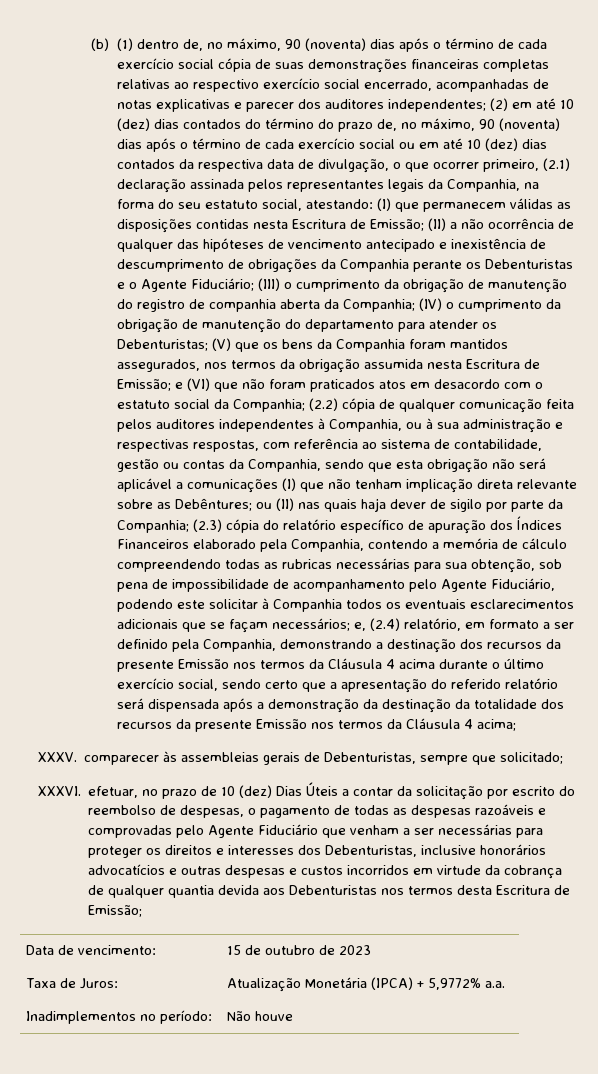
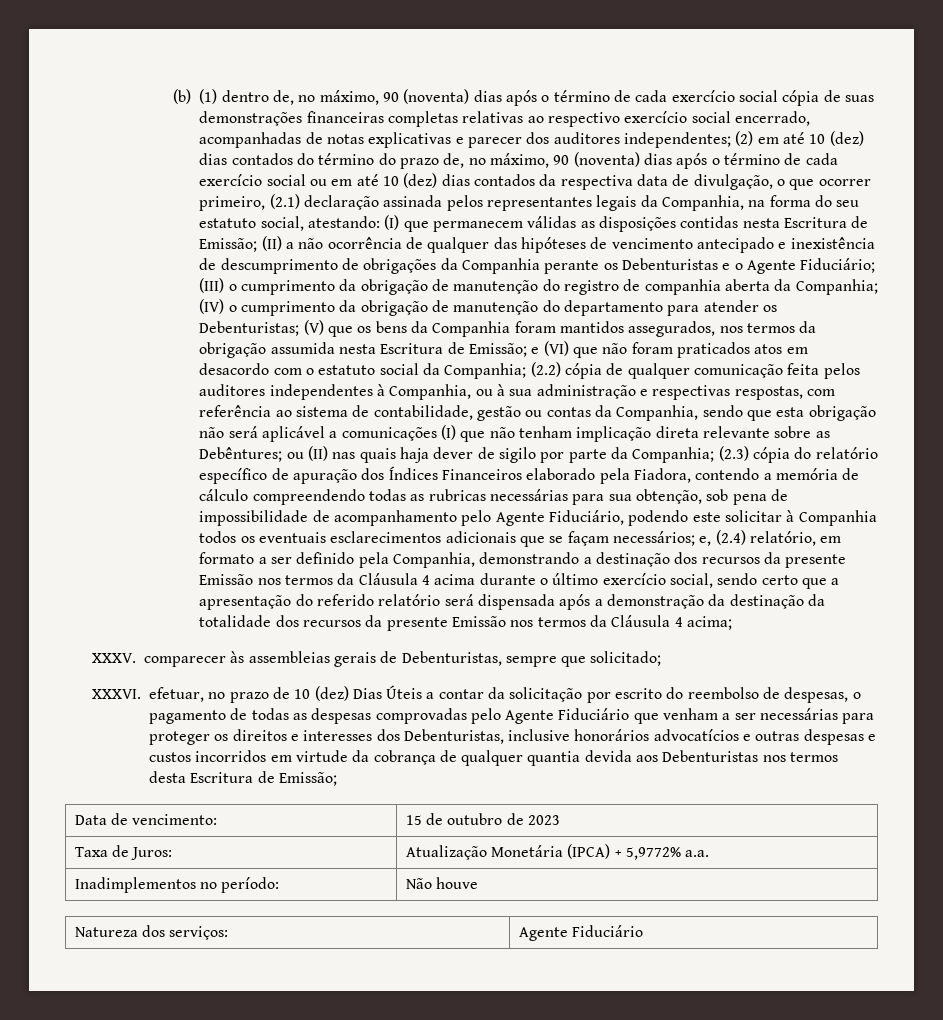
- (2.3) cópia do relatório específico de apuração dos Índices Financeiros elaborado pela Companhia, contendo a memória de cálculo compreendendo todas as rubricas necessárias para sua obtenção, sob pena de impossibilidade de acompanhamento pelo Agente Fiduciário, podendo este solicitar à Companhia todos os eventuais esclarecimentos adicionais que se façam necessários;
+ (2.3) cópia do relatório específico de apuração dos Índices Financeiros elaborado pela Fiadora, contendo a memória de cálculo compreendendo todas as rubricas necessárias para sua obtenção, sob pena de impossibilidade de acompanhamento pelo Agente Fiduciário, podendo este solicitar à Companhia todos os eventuais esclarecimentos adicionais que se façam necessários;
- XXXVI. efetuar, no prazo de 10 (dez) Dias Úteis a contar da solicitação por escrito do reembolso de despesas, o pagamento de todas as despesas razoáveis e comprovadas pelo Agente Fiduciário que venham a ser necessárias para proteger os direitos e interesses dos Debenturistas, inclusive honorários advocatícios e outras despesas e custos incorridos em virtude da cobrança de qualquer quantia devida aos Debenturistas nos termos desta Escritura de Emissão;
+ XXXVI. efetuar, no prazo de 10 (dez) Dias Úteis a contar da solicitação por escrito do reembolso de despesas, o pagamento de todas as despesas comprovadas pelo Agente Fiduciário que venham a ser necessárias para proteger os direitos e interesses dos Debenturistas, inclusive honorários advocatícios e outras despesas e custos incorridos em virtude da cobrança de qualquer quantia devida aos Debenturistas nos termos desta Escritura de Emissão;
+ Natureza dos serviços: | Agente Fiduciário

